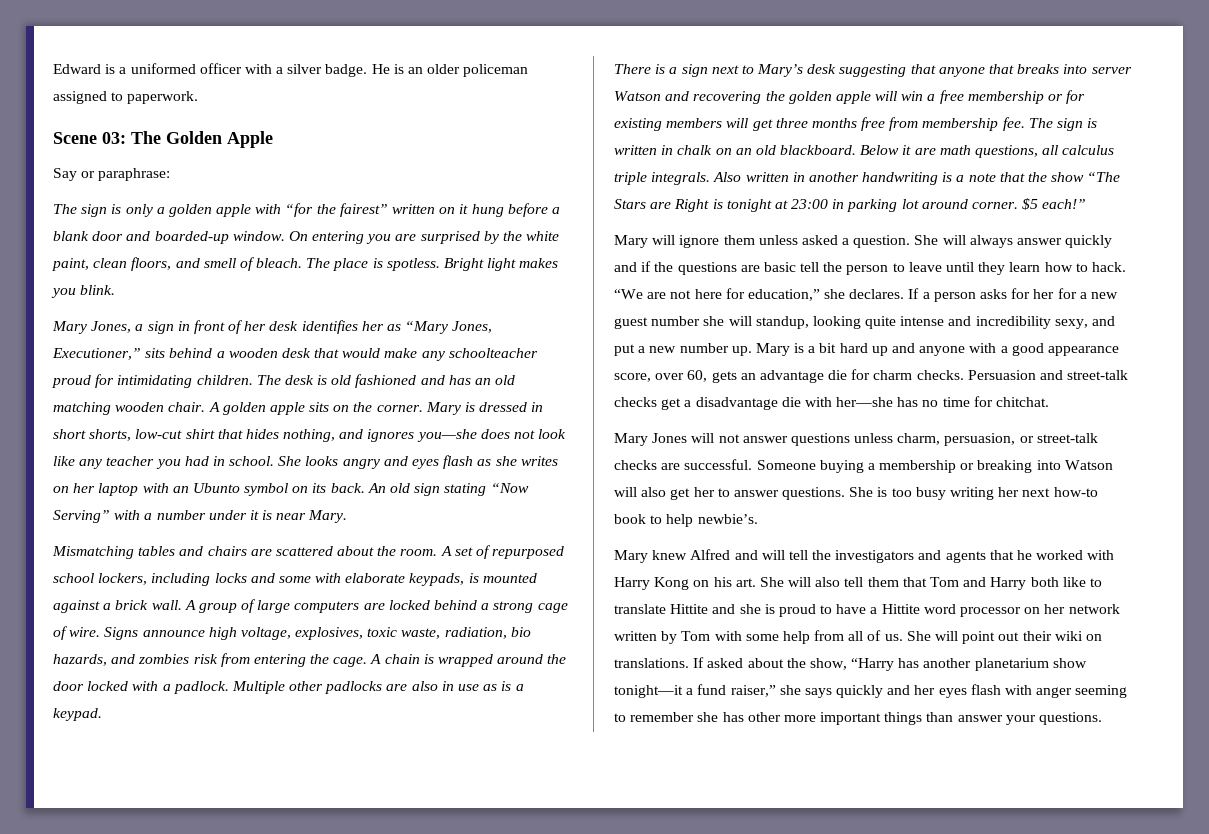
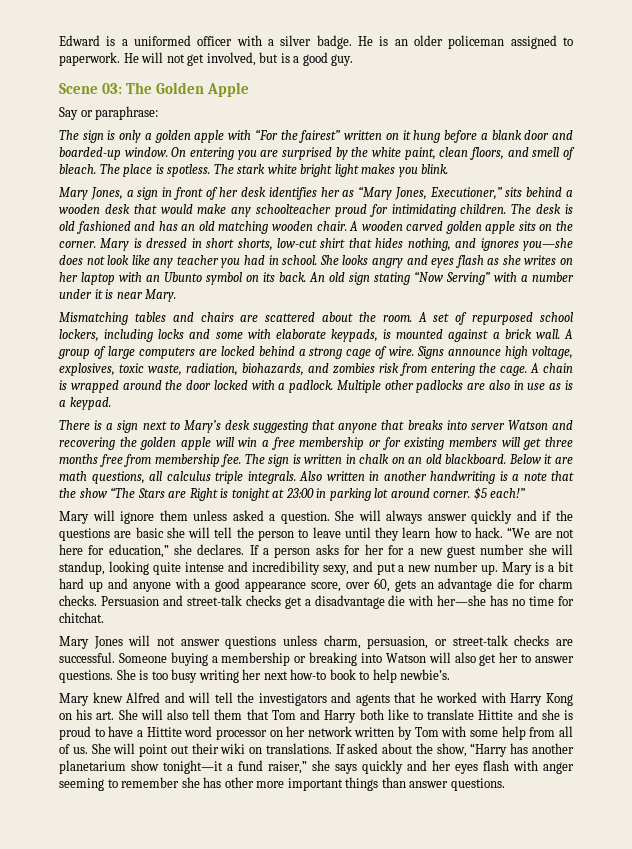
+ He will not get involved, but is a good guy.
- The sign is only a golden apple with “for the fairest” written on it hung before a blank door and boarded-up window.
+ The sign is only a golden apple with “For the fairest” written on it hung before a blank door and boarded-up window.
- Bright light makes you blink.
+ The stark white bright light makes you blink.
- A golden apple sits on the corner.
+ A wooden carved golden apple sits on the corner.
- Signs announce high voltage, explosives, toxic waste, radiation, bio hazards, and zombies risk from entering the cage.
+ Signs announce high voltage, explosives, toxic waste, radiation, biohazards, and zombies risk from entering the cage.
- She will always answer quickly and if the questions are basic tell the person to leave until they learn how to hack.
+ She will always answer quickly and if the questions are basic she will tell the person to leave until they learn how to hack.
- If asked about the show, “Harry has another planetarium show tonight—it a fund raiser,” she says quickly and her eyes flash with anger seeming to remember she has other more important things than answer your questions.
+ If asked about the show, “Harry has another planetarium show tonight—it a fund raiser,” she says quickly and her eyes flash with anger seeming to remember she has other more important things than answer questions.

